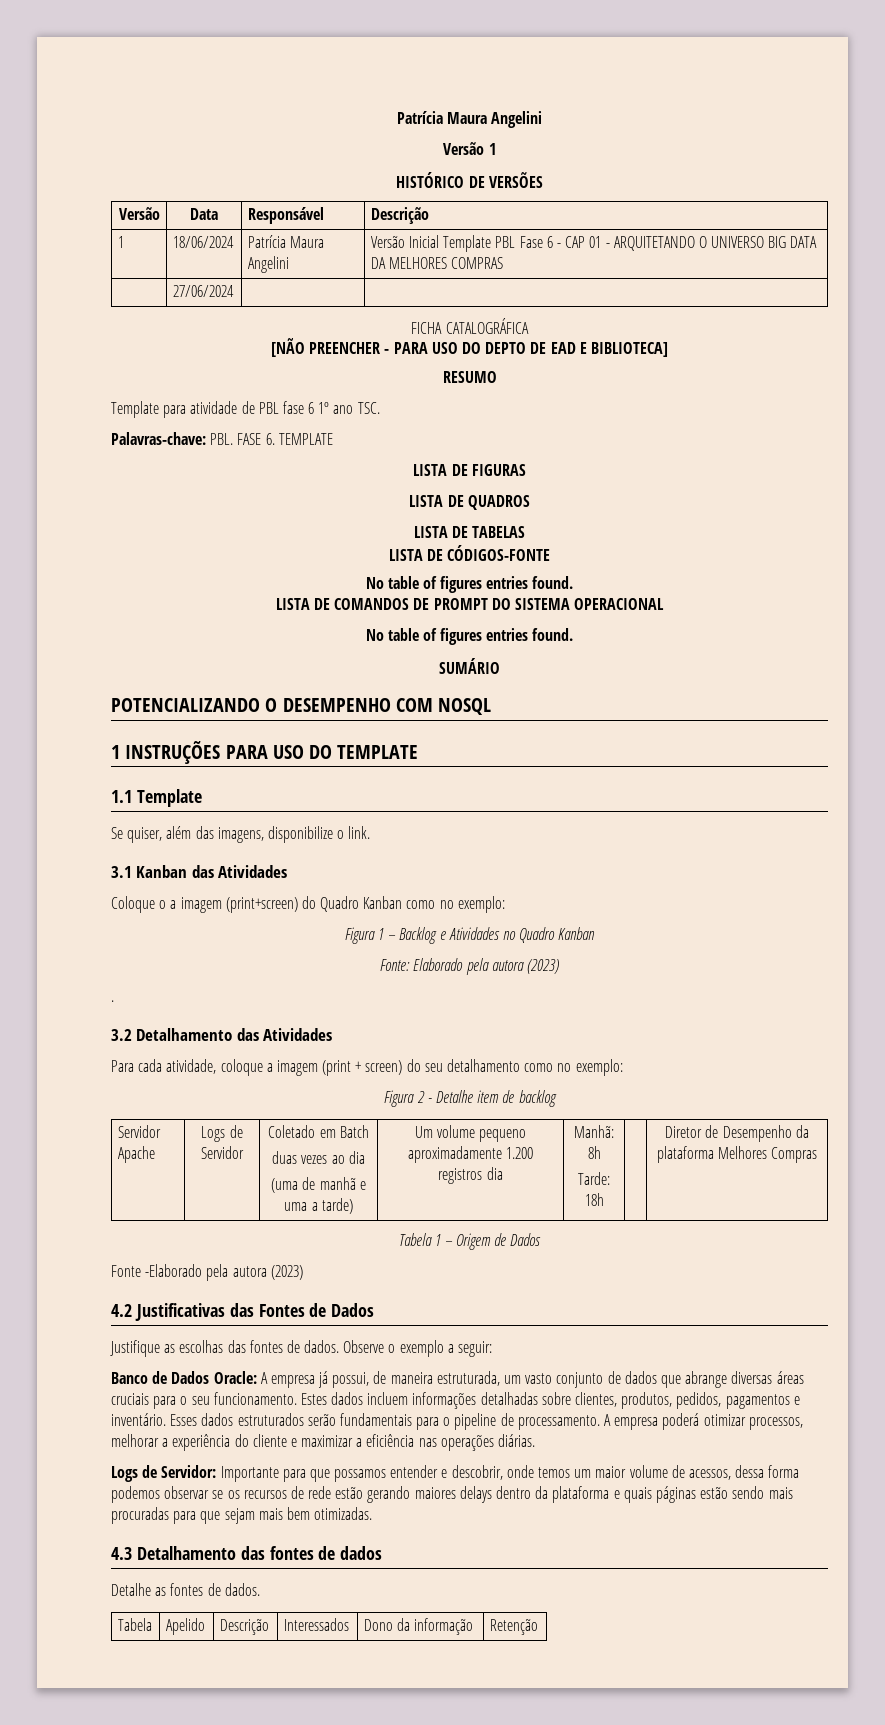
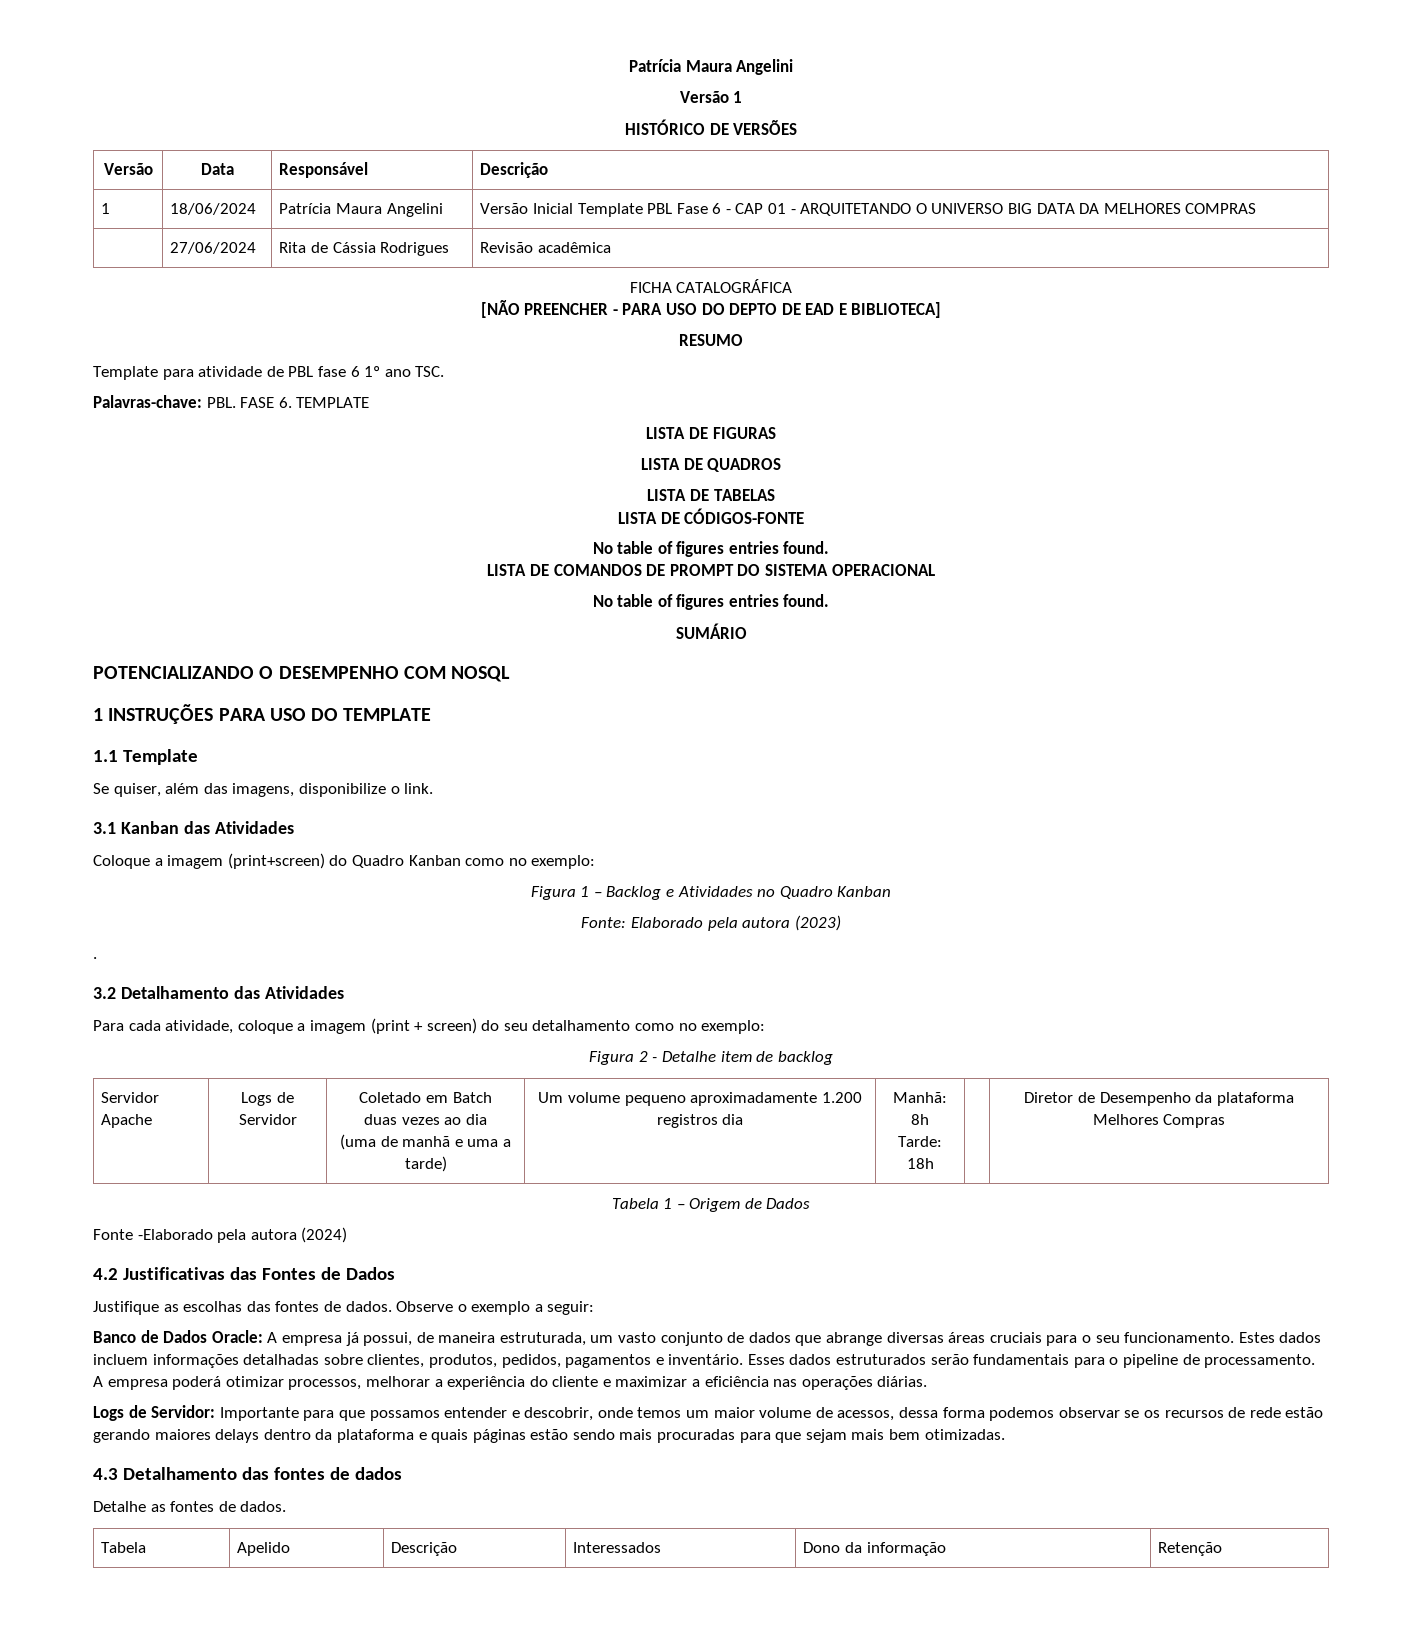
- | 27/06/2024 | |
+ | 27/06/2024 | Rita de Cássia Rodrigues | Revisão acadêmica
- Coloque o a imagem (print+screen) do Quadro Kanban como no exemplo:
+ Coloque a imagem (print+screen) do Quadro Kanban como no exemplo:
- Fonte -Elaborado pela autora (2023)
+ Fonte -Elaborado pela autora (2024)

